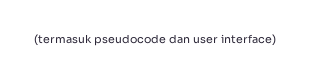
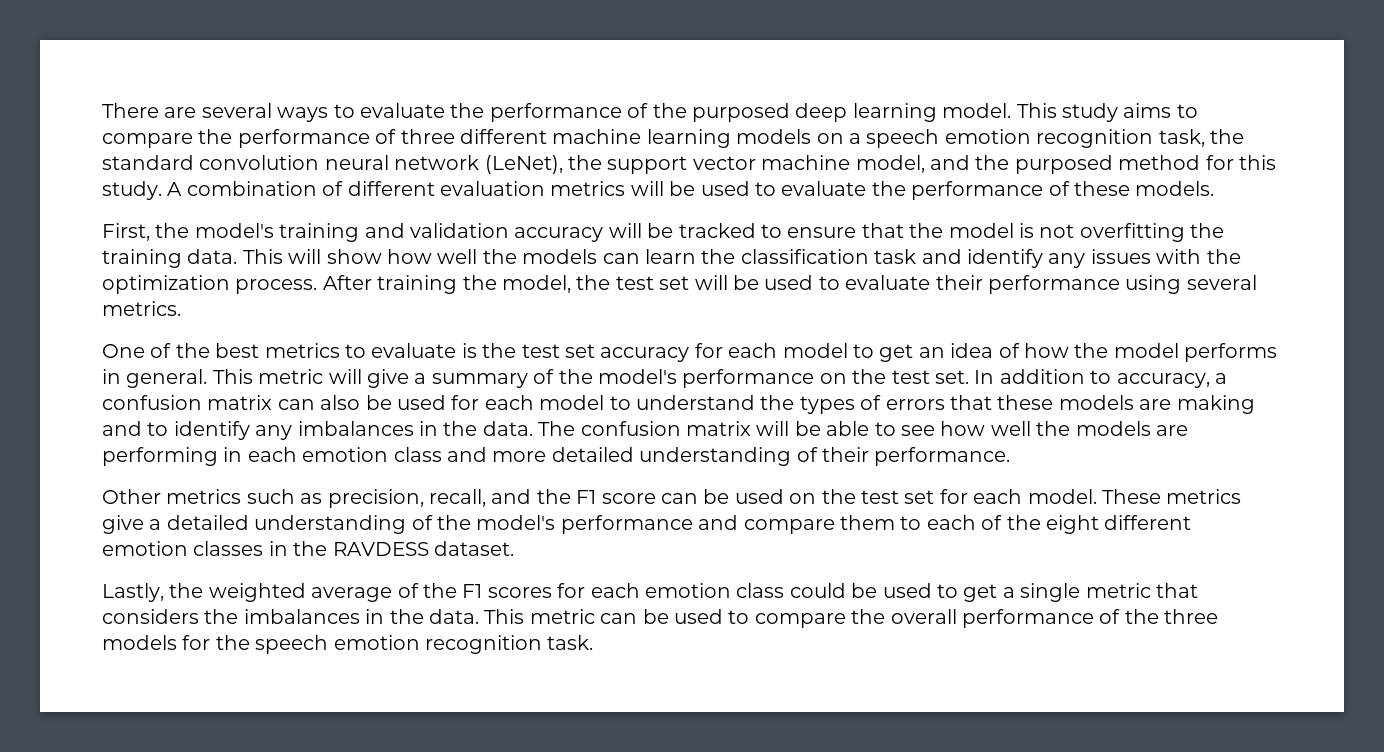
- (termasuk pseudocode dan user interface)
+ There are several ways to evaluate the performance of the purposed deep learning model. This study aims to compare the performance of three different machine learning models on a speech emotion recognition task, the standard convolution neural network (LeNet), the support vector machine model, and the purposed method for this study. A combination of different evaluation metrics will be used to evaluate the performance of these models.
+ First, the model's training and validation accuracy will be tracked to ensure that the model is not overfitting the training data. This will show how well the models can learn the classification task and identify any issues with the optimization process. After training the model, the test set will be used to evaluate their performance using several metrics.
+ One of the best metrics to evaluate is the test set accuracy for each model to get an idea of how the model performs in general. This metric will give a summary of the model's performance on the test set. In addition to accuracy, a confusion matrix can also be used for each model to understand the types of errors that these models are making and to identify any imbalances in the data. The confusion matrix will be able to see how well the models are performing in each emotion class and more detailed understanding of their performance.
+ Other metrics such as precision, recall, and the F1 score can be used on the test set for each model. These metrics give a detailed understanding of the model's performance and compare them to each of the eight different emotion classes in the RAVDESS dataset.
+ Lastly, the weighted average of the F1 scores for each emotion class could be used to get a single metric that considers the imbalances in the data. This metric can be used to compare the overall performance of the three models for the speech emotion recognition task.

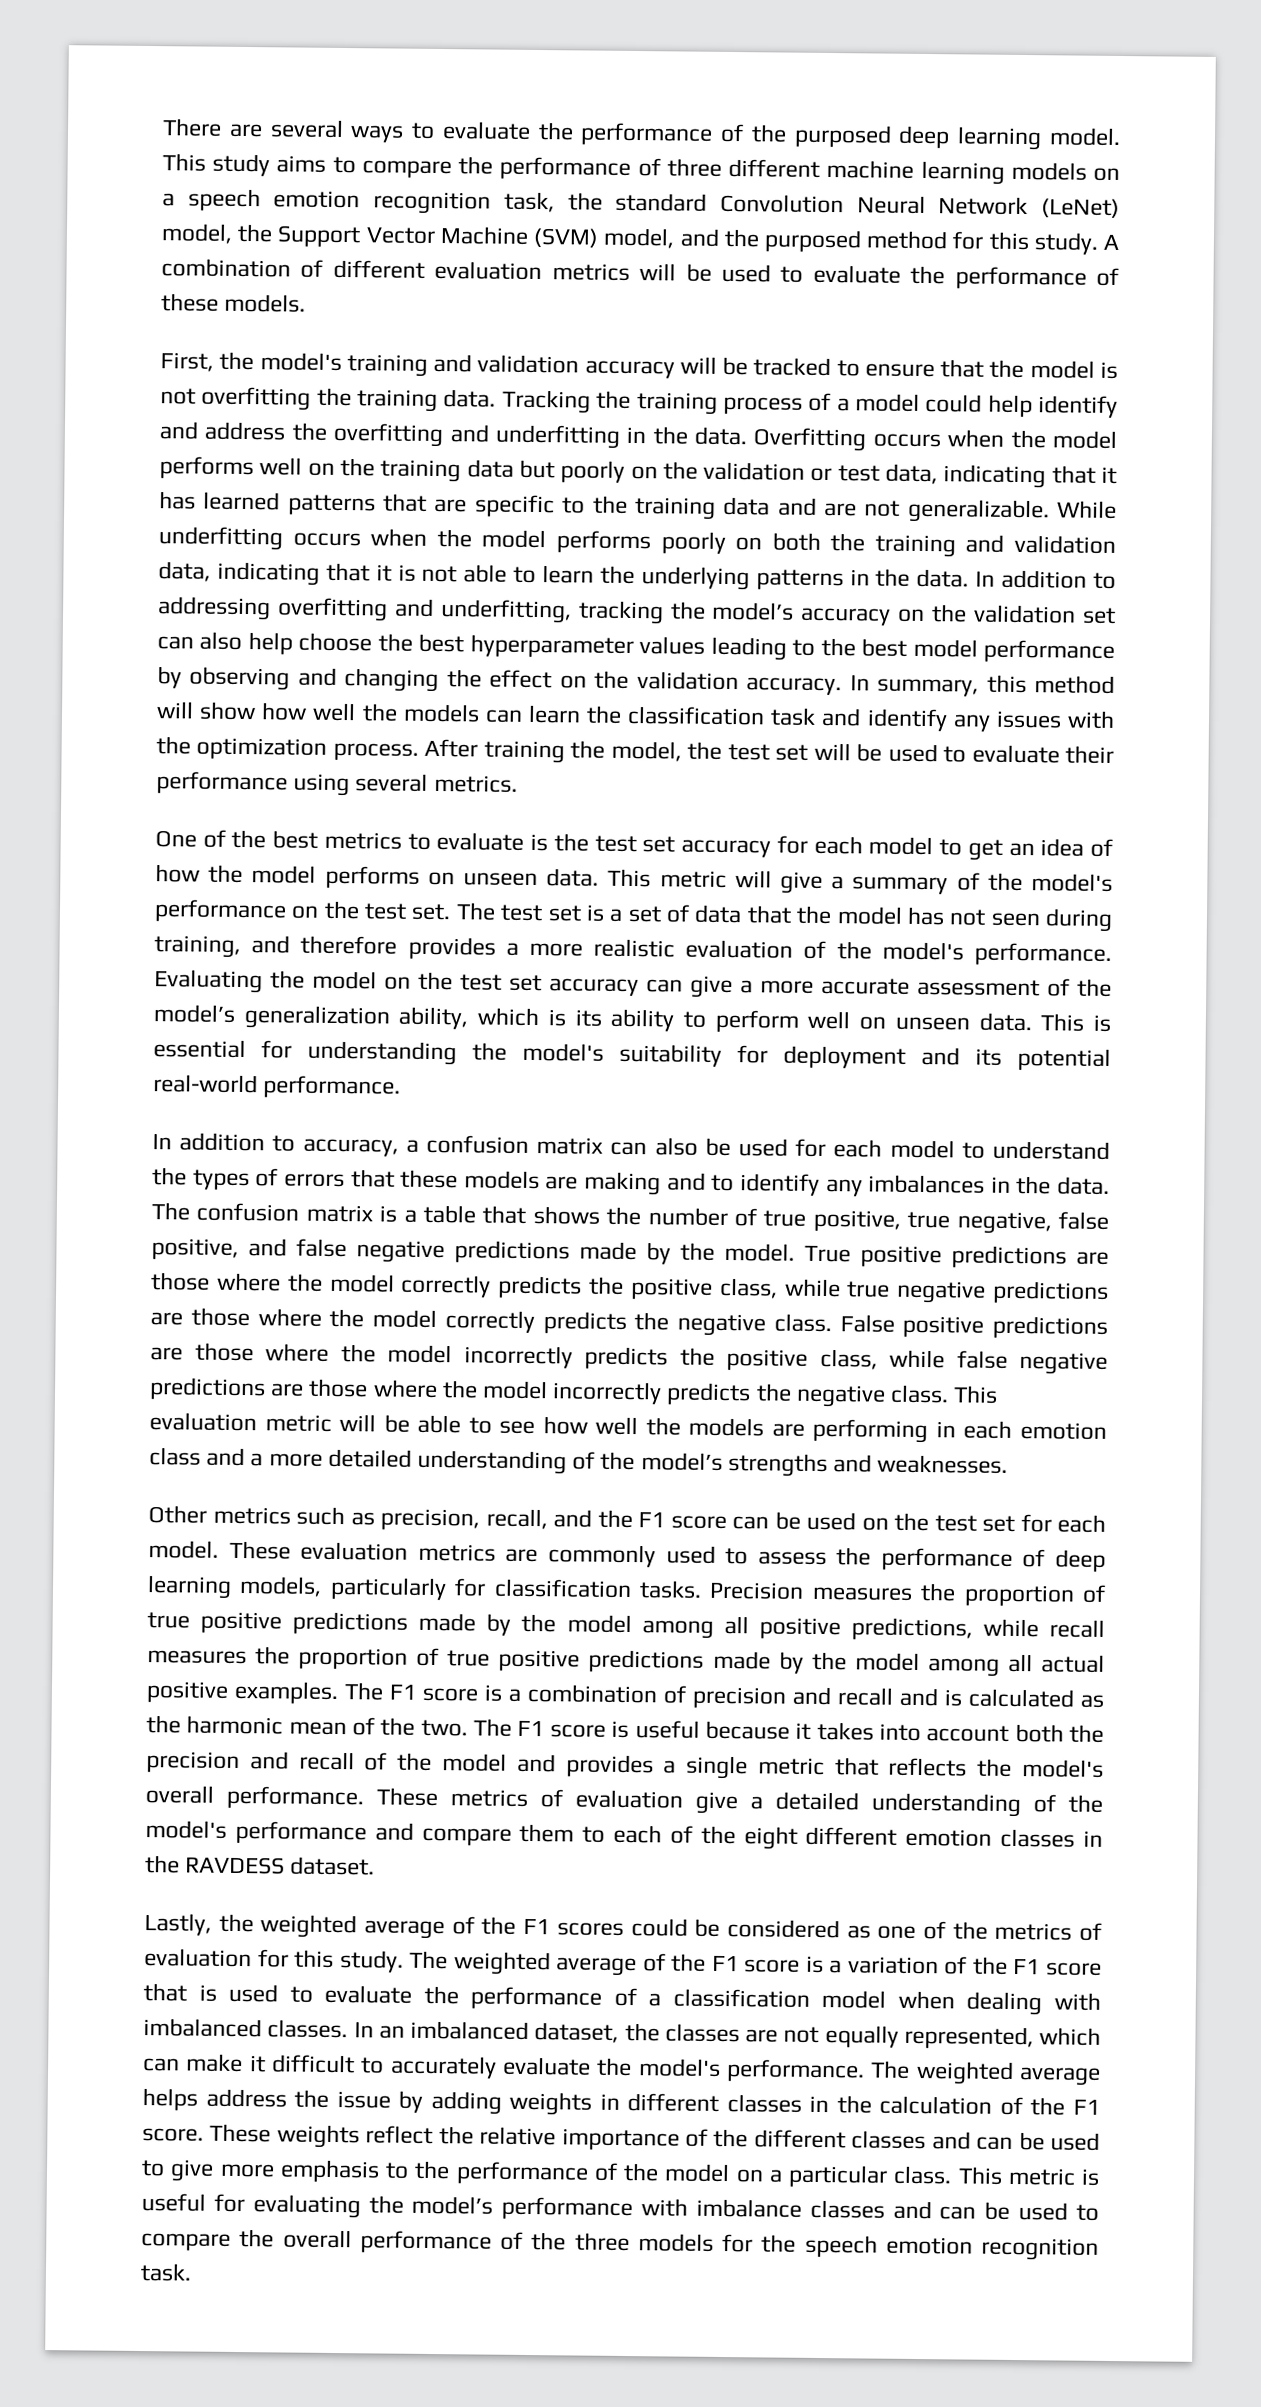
- This study aims to compare the performance of three different machine learning models on a speech emotion recognition task, the standard convolution neural network (LeNet), the support vector machine model, and the purposed method for this study.
+ This study aims to compare the performance of three different machine learning models on a speech emotion recognition task, the standard Convolution Neural Network (LeNet) model, the Support Vector Machine (SVM) model, and the purposed method for this study.
- This will show how well the models can learn the classification task and identify any issues with the optimization process.
+ Tracking the training process of a model could help identify and address the overfitting and underfitting in the data. Overfitting occurs when the model performs well on the training data but poorly on the validation or test data, indicating that it has learned patterns that are specific to the training data and are not generalizable. While underfitting occurs when the model performs poorly on both the training and validation data, indicating that it is not able to learn the underlying patterns in the data. In addition to addressing overfitting and underfitting, tracking the model’s accuracy on the validation set can also help choose the best hyperparameter values leading to the best model performance by observing and changing the effect on the validation accuracy. In summary, this method will show how well the models can learn the classification task and identify any issues with the optimization process.
- One of the best metrics to evaluate is the test set accuracy for each model to get an idea of how the model performs in general.
+ One of the best metrics to evaluate is the test set accuracy for each model to get an idea of how the model performs on unseen data.
- This metric will give a summary of the model's performance on the test set. In addition to accuracy, a confusion matrix can also be used for each model to understand the types of errors that these models are making and to identify any imbalances in the data.
+ This metric will give a summary of the model's performance on the test set. The test set is a set of data that the model has not seen during training, and therefore provides a more realistic evaluation of the model's performance. Evaluating the model on the test set accuracy can give a more accurate assessment of the model’s generalization ability, which is its ability to perform well on unseen data. This is essential for understanding the model's suitability for deployment and its potential real-world performance.
+ In addition to accuracy, a confusion matrix can also be used for each model to understand the types of errors that these models are making and to identify any imbalances in the data.
- The confusion matrix will be able to see how well the models are performing in each emotion class and more detailed understanding of their performance.
+ The confusion matrix is a table that shows the number of true positive, true negative, false positive, and false negative predictions made by the model. True positive predictions are those where the model correctly predicts the positive class, while true negative predictions are those where the model correctly predicts the negative class. False positive predictions are those where the model incorrectly predicts the positive class, while false negative predictions are those where the model incorrectly predicts the negative class. This evaluation metric will be able to see how well the models are performing in each emotion class and a more detailed understanding of the model’s strengths and weaknesses.
- These metrics give a detailed understanding of the model's performance and compare them to each of the eight different emotion classes in the RAVDESS dataset.
+ These evaluation metrics are commonly used to assess the performance of deep learning models, particularly for classification tasks. Precision measures the proportion of true positive predictions made by the model among all positive predictions, while recall measures the proportion of true positive predictions made by the model among all actual positive examples. The F1 score is a combination of precision and recall and is calculated as the harmonic mean of the two. The F1 score is useful because it takes into account both the precision and recall of the model and provides a single metric that reflects the model's overall performance. These metrics of evaluation give a detailed understanding of the model's performance and compare them to each of the eight different emotion classes in the RAVDESS dataset.
- Lastly, the weighted average of the F1 scores for each emotion class could be used to get a single metric that considers the imbalances in the data. This metric can be used to compare the overall performance of the three models for the speech emotion recognition task.
+ Lastly, the weighted average of the F1 scores could be considered as one of the metrics of evaluation for this study. The weighted average of the F1 score is a variation of the F1 score that is used to evaluate the performance of a classification model when dealing with imbalanced classes. In an imbalanced dataset, the classes are not equally represented, which can make it difficult to accurately evaluate the model's performance. The weighted average helps address the issue by adding weights in different classes in the calculation of the F1 score. These weights reflect the relative importance of the different classes and can be used to give more emphasis to the performance of the model on a particular class. This metric is useful for evaluating the model’s performance with imbalance classes and can be used to compare the overall performance of the three models for the speech emotion recognition task.

